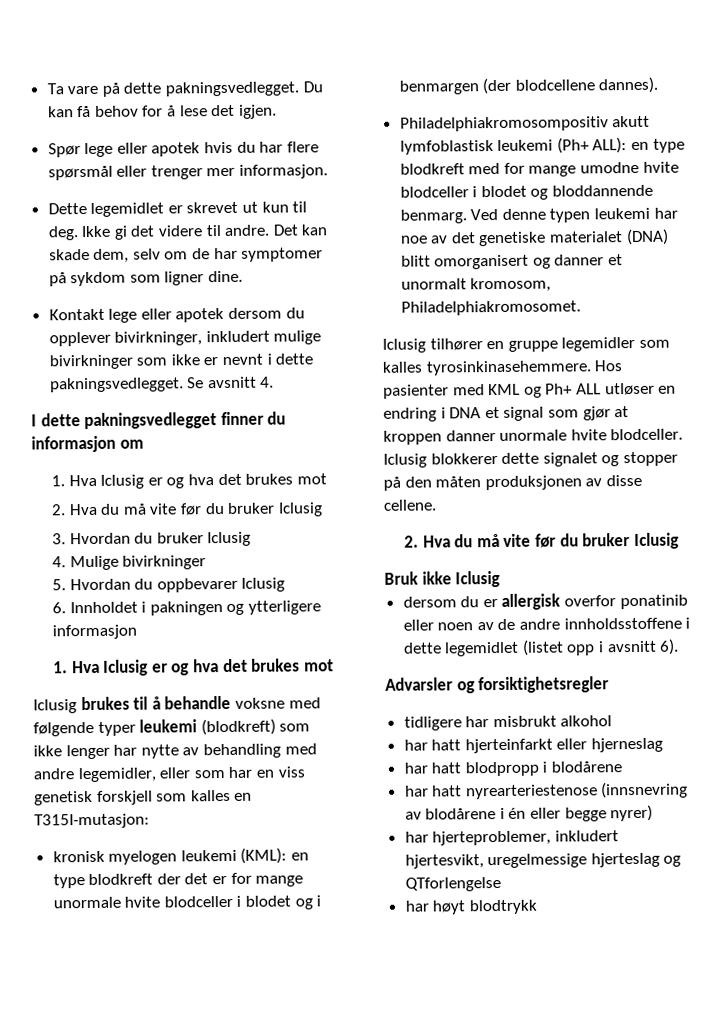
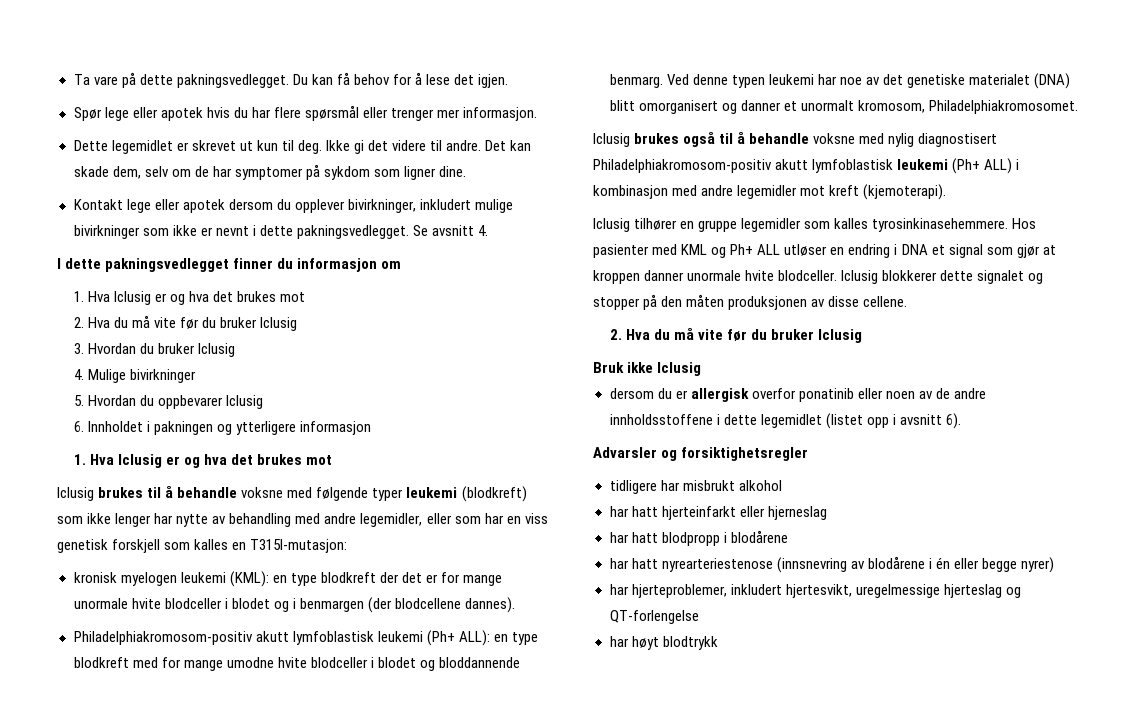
- Philadelphiakromosompositiv akutt lymfoblastisk leukemi (Ph+ ALL): en type blodkreft med for mange umodne hvite blodceller i blodet og bloddannende benmarg.
+ Philadelphiakromosom-positiv akutt lymfoblastisk leukemi (Ph+ ALL): en type blodkreft med for mange umodne hvite blodceller i blodet og bloddannende benmarg.
+ Iclusig brukes også til å behandle voksne med nylig diagnostisert Philadelphiakromosom-positiv akutt lymfoblastisk leukemi (Ph+ ALL) i kombinasjon med andre legemidler mot kreft (kjemoterapi).
- har hjerteproblemer, inkludert hjertesvikt, uregelmessige hjerteslag og QTforlengelse
+ har hjerteproblemer, inkludert hjertesvikt, uregelmessige hjerteslag og QT-forlengelse

